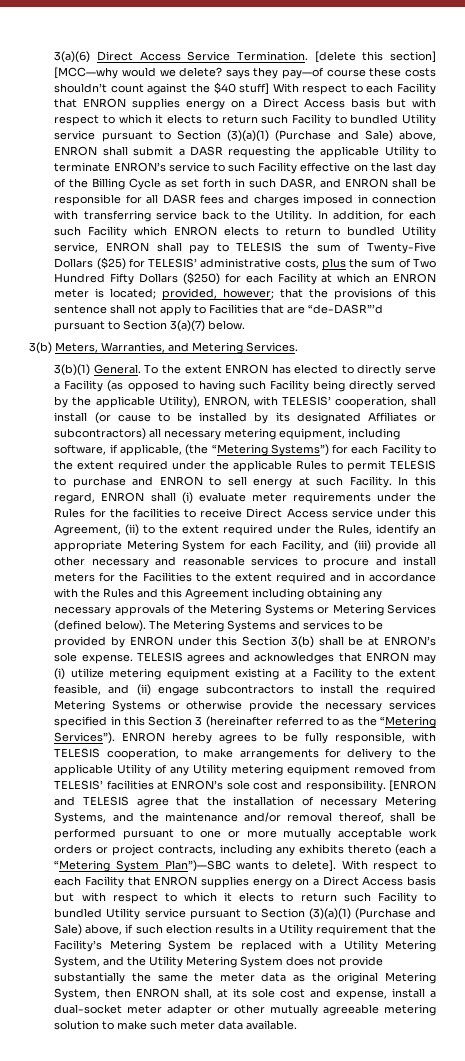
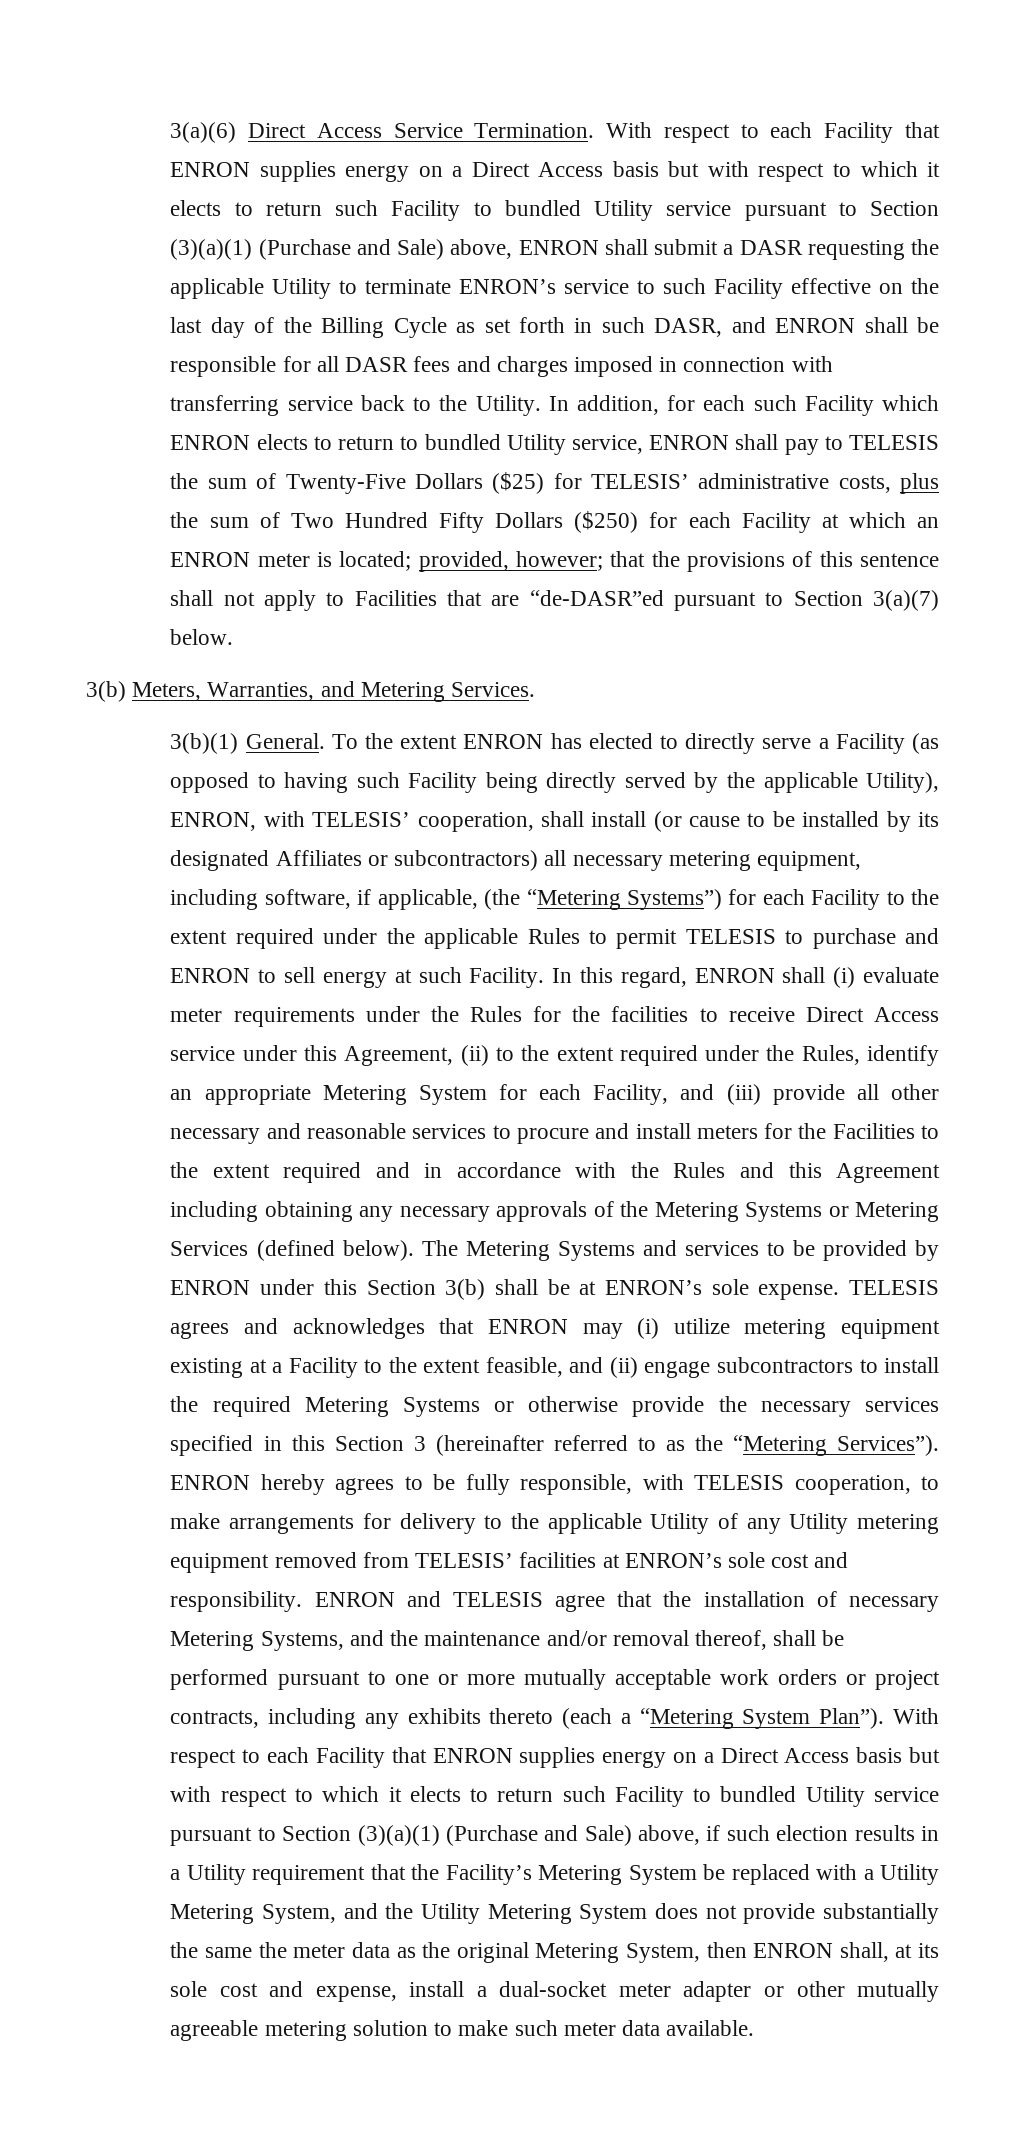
- [delete this section] [MCC—why would we delete? says they pay—of course these costs shouldn’t count against the $40 stuff] With respect to each Facility that ENRON supplies energy on a Direct Access basis but with respect to which it elects to return such Facility to bundled Utility service pursuant to Section (3)(a)(1) (Purchase and Sale) above, ENRON shall submit a DASR requesting the applicable Utility to terminate ENRON’s service to such Facility effective on the last day of the Billing Cycle as set forth in such DASR, and ENRON shall be responsible for all DASR fees and charges imposed in connection with transferring service back to the Utility.
+ With respect to each Facility that ENRON supplies energy on a Direct Access basis but with respect to which it elects to return such Facility to bundled Utility service pursuant to Section (3)(a)(1) (Purchase and Sale) above, ENRON shall submit a DASR requesting the applicable Utility to terminate ENRON’s service to such Facility effective on the last day of the Billing Cycle as set forth in such DASR, and ENRON shall be responsible for all DASR fees and charges imposed in connection with transferring service back to the Utility.
- that the provisions of this sentence shall not apply to Facilities that are “de-DASR”’d pursuant to Section 3(a)(7) below.
+ that the provisions of this sentence shall not apply to Facilities that are “de-DASR”ed pursuant to Section 3(a)(7) below.
- [ENRON and TELESIS agree that the installation of necessary Metering Systems, and the maintenance and/or removal thereof, shall be performed pursuant to one or more mutually acceptable work orders or project contracts, including any exhibits thereto (each a “Metering System Plan”)—SBC wants to delete].
+ ENRON and TELESIS agree that the installation of necessary Metering Systems, and the maintenance and/or removal thereof, shall be performed pursuant to one or more mutually acceptable work orders or project contracts, including any exhibits thereto (each a “Metering System Plan”).

